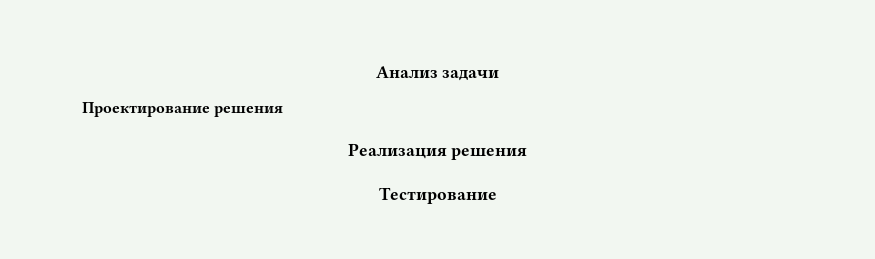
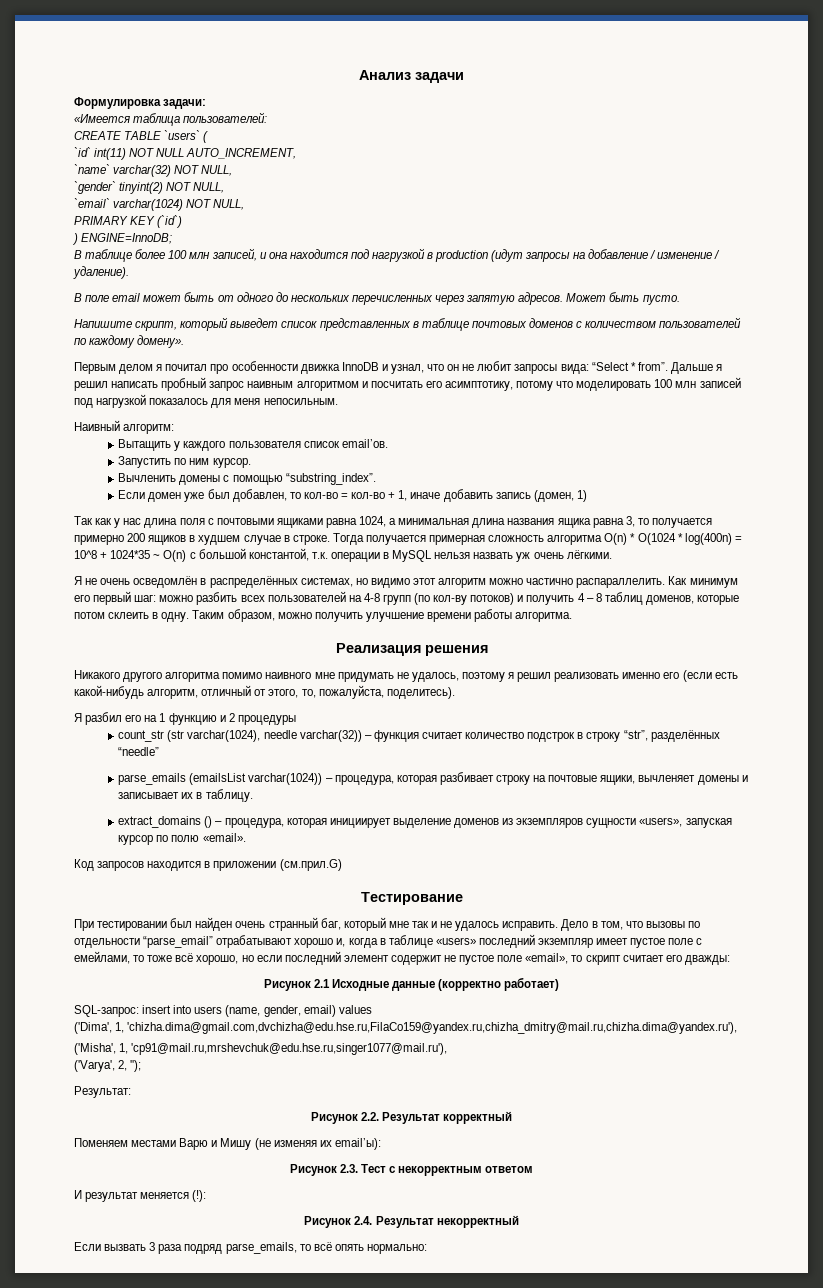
- Проектирование решения
+ Формулировка задачи:
+ «Имеется таблица пользователей:
+ CREATE TABLE `users` (
+ `id` int(11) NOT NULL AUTO_INCREMENT,
+ `name` varchar(32) NOT NULL,
+ `gender` tinyint(2) NOT NULL,
+ `email` varchar(1024) NOT NULL,
+ PRIMARY KEY (`id`)
+ ) ENGINE=InnoDB;
+ В таблице более 100 млн записей, и она находится под нагрузкой в production (идут запросы на добавление / изменение / удаление).
+ В поле email может быть от одного до нескольких перечисленных через запятую адресов. Может быть пусто.
+ Напишите скрипт, который выведет список представленных в таблице почтовых доменов с количеством пользователей по каждому домену».
+ Первым делом я почитал про особенности движка InnoDB и узнал, что он не любит запросы вида: “Select * from”. Дальше я решил написать пробный запрос наивным алгоритмом и посчитать его асимптотику, потому что моделировать 100 млн записей под нагрузкой показалось для меня непосильным.
+ Наивный алгоритм:
+ Вытащить у каждого пользователя список email’ов.
+ Запустить по ним курсор.
+ Вычленить домены с помощью “substring_index”.
+ Если домен уже был добавлен, то кол-во = кол-во + 1, иначе добавить запись (домен, 1)
+ Так как у нас длина поля с почтовыми ящиками равна 1024, а минимальная длина названия ящика равна 3, то получается примерно 200 ящиков в худшем случае в строке. Тогда получается примерная сложность алгоритма O(n) * O(1024 * log(400n) = 10^8 + 1024*35 ~ O(n) с большой константой, т.к. операции в MySQL нельзя назвать уж очень лёгкими.
+ Я не очень осведомлён в распределённых системах, но видимо этот алгоритм можно частично распараллелить. Как минимум его первый шаг: можно разбить всех пользователей на 4-8 групп (по кол-ву потоков) и получить 4 – 8 таблиц доменов, которые потом склеить в одну. Таким образом, можно получить улучшение времени работы алгоритма.
  Реализация решения
+ Никакого другого алгоритма помимо наивного мне придумать не удалось, поэтому я решил реализовать именно его (если есть какой-нибудь алгоритм, отличный от этого, то, пожалуйста, поделитесь).
+ Я разбил его на 1 функцию и 2 процедуры
+ count_str (str varchar(1024), needle varchar(32)) – функция считает количество подстрок в строку “str”, разделённых “needle”
+ parse_emails (emailsList varchar(1024)) – процедура, которая разбивает строку на почтовые ящики, вычленяет домены и записывает их в таблицу.
+ extract_domains () – процедура, которая инициирует выделение доменов из экземпляров сущности «users», запуская курсор по полю «email».
+ Код запросов находится в приложении (см.прил.G)
  Тестирование
+ При тестировании был найден очень странный баг, который мне так и не удалось исправить. Дело в том, что вызовы по отдельности “parse_email” отрабатывают хорошо и, когда в таблице «users» последний экземпляр имеет пустое поле с емейлами, то тоже всё хорошо, но если последний элемент содержит не пустое поле «email», то скрипт считает его дважды:
+ Рисунок 2.1 Исходные данные (корректно работает)
+ SQL-запрос: insert into users (name, gender, email) values
+ ('Dima', 1, 'chizha.dima@gmail.com,dvchizha@edu.hse.ru,FilaCo159@yandex.ru,chizha_dmitry@mail.ru,chizha.dima@yandex.ru'),
+ ('Misha', 1, 'cp91@mail.ru,mrshevchuk@edu.hse.ru,singer1077@mail.ru'),
+ ('Varya', 2, '');
+ Результат:
+ Рисунок 2.2. Результат корректный
+ Поменяем местами Варю и Мишу (не изменяя их email’ы):
+ Рисунок 2.3. Тест с некорректным ответом
+ И результат меняется (!):
+ Рисунок 2.4. Результат некорректный
+ Если вызвать 3 раза подряд parse_emails, то всё опять нормально:

